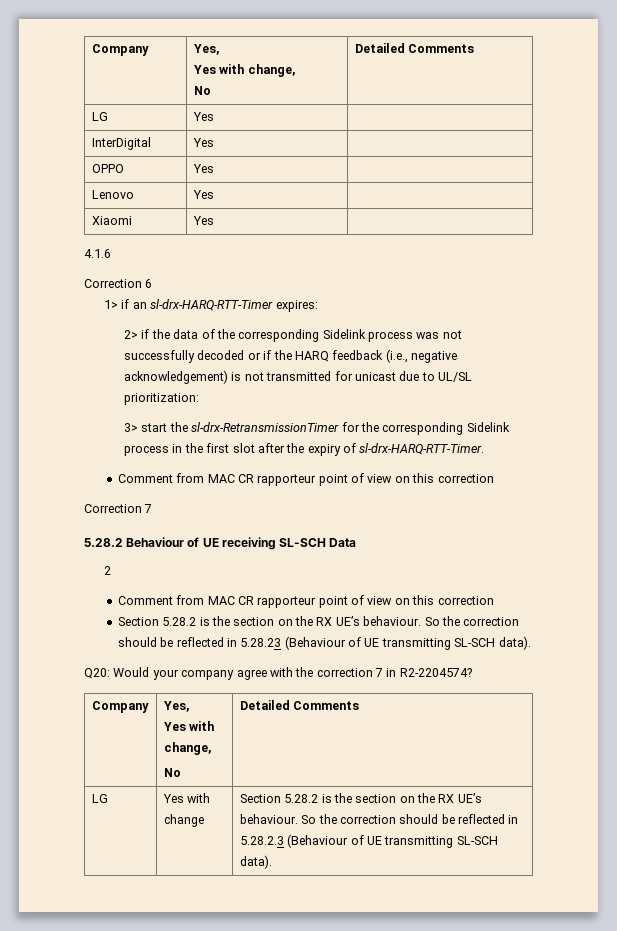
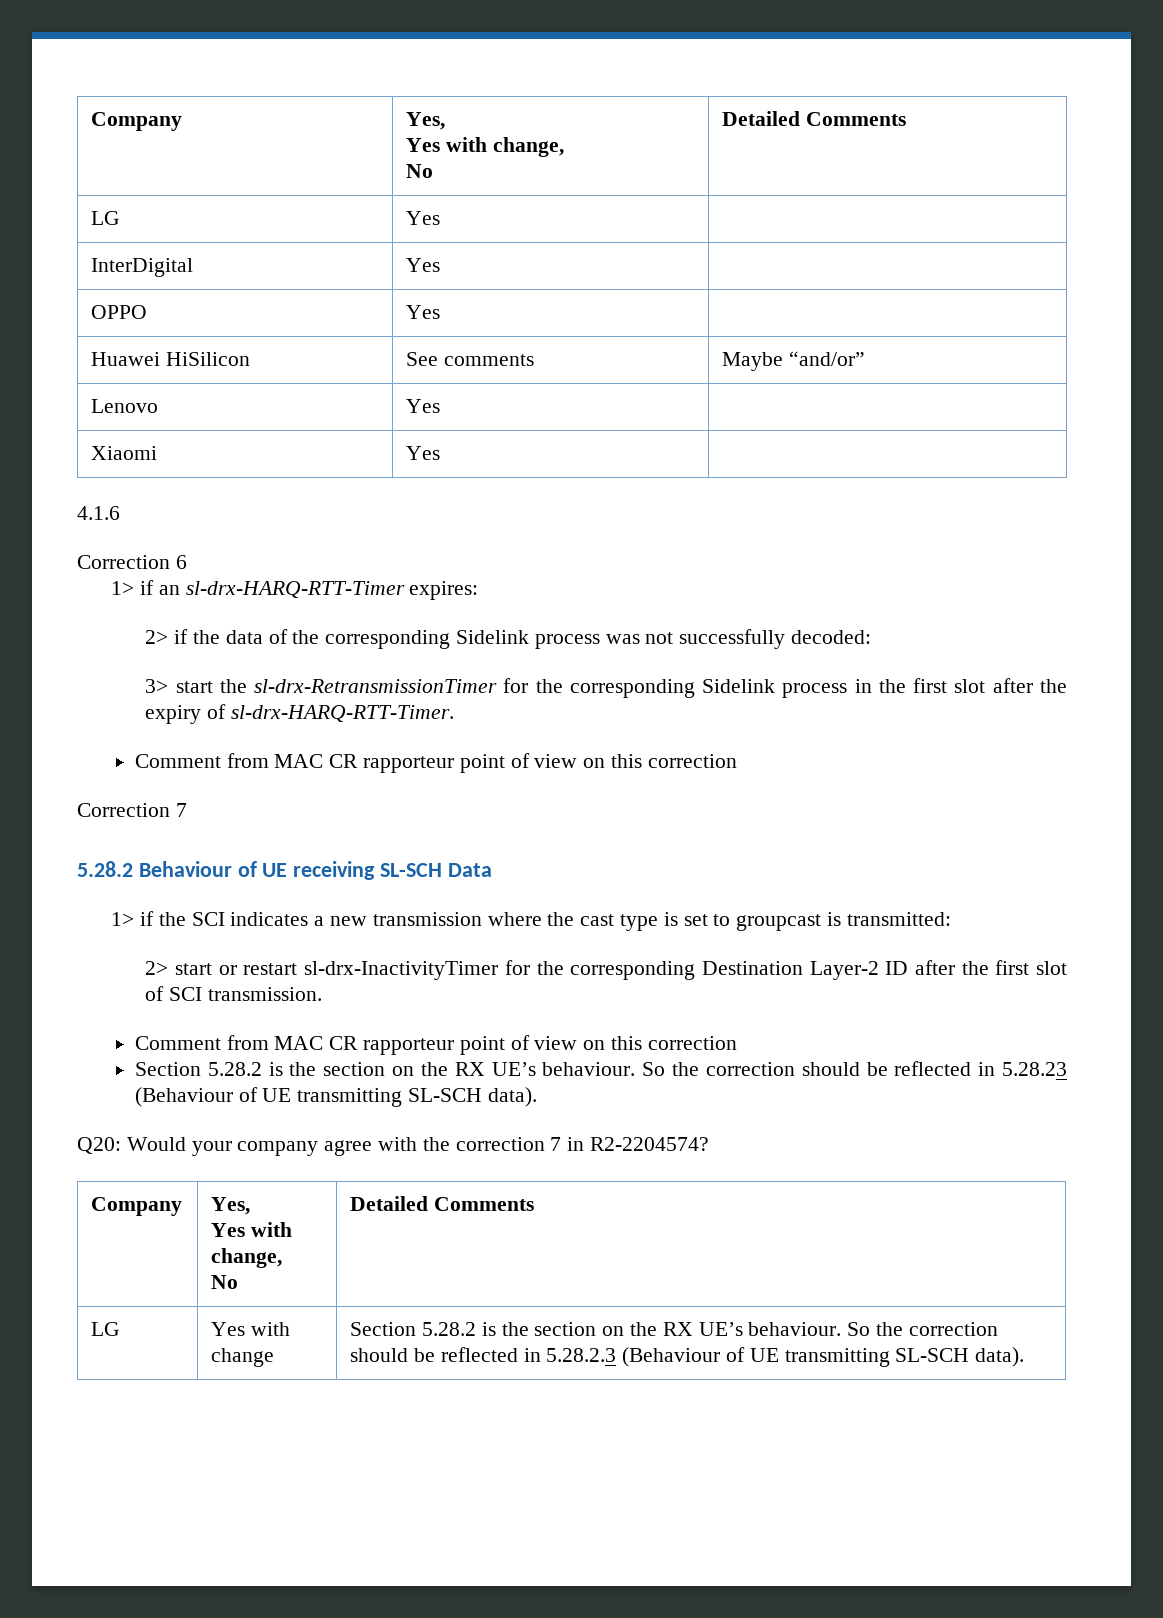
+ Huawei HiSilicon | See comments | Maybe “and/or”
- 2> if the data of the corresponding Sidelink process was not successfully decoded or if the HARQ feedback (i.e., negative acknowledgement) is not transmitted for unicast due to UL/SL prioritization:
+ 2> if the data of the corresponding Sidelink process was not successfully decoded:
- 2
+ 1> if the SCI indicates a new transmission where the cast type is set to groupcast is transmitted:
+ 2> start or restart sl-drx-InactivityTimer for the corresponding Destination Layer-2 ID after the first slot of SCI transmission.

